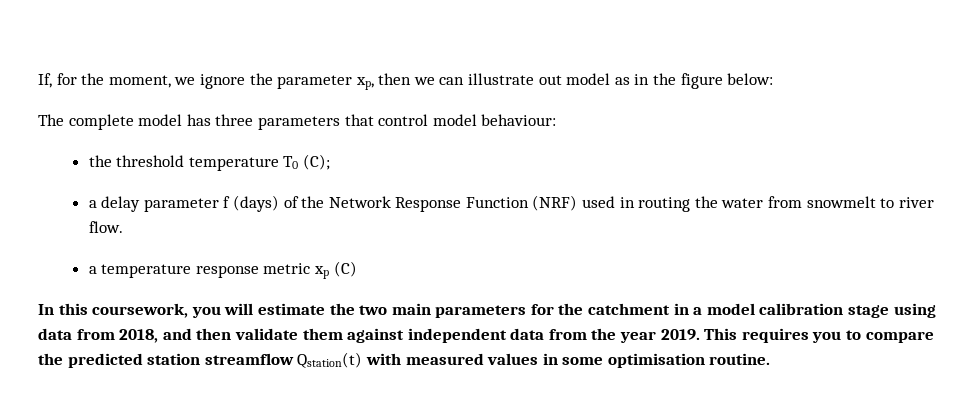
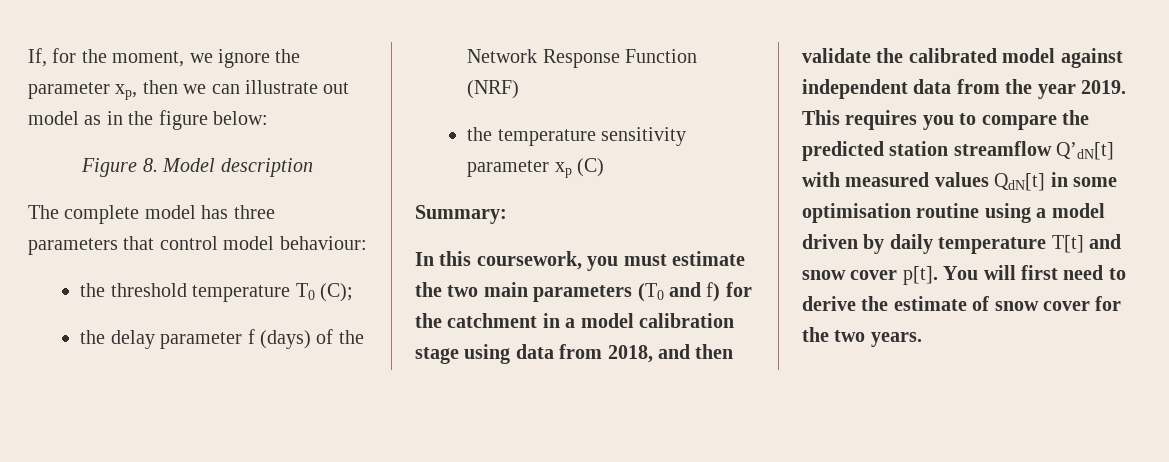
+ Figure 8. Model description
- a delay parameter f (days) of the Network Response Function (NRF) used in routing the water from snowmelt to river flow.
- a temperature response metric xp (C)
+ the delay parameter f (days) of the Network Response Function (NRF)
+ the temperature sensitivity parameter xp (C)
+ Summary:
- In this coursework, you will estimate the two main parameters for the catchment in a model calibration stage using data from 2018, and then validate them against independent data from the year 2019.
+ In this coursework, you must estimate the two main parameters (T0 and f) for the catchment in a model calibration stage using data from 2018, and then validate the calibrated model against independent data from the year 2019.
- This requires you to compare the predicted station streamflow Qstation(t) with measured values in some optimisation routine.
+ This requires you to compare the predicted station streamflow Q’dN[t] with measured values QdN[t] in some optimisation routine using a model driven by daily temperature T[t] and snow cover p[t]. You will first need to derive the estimate of snow cover for the two years.

